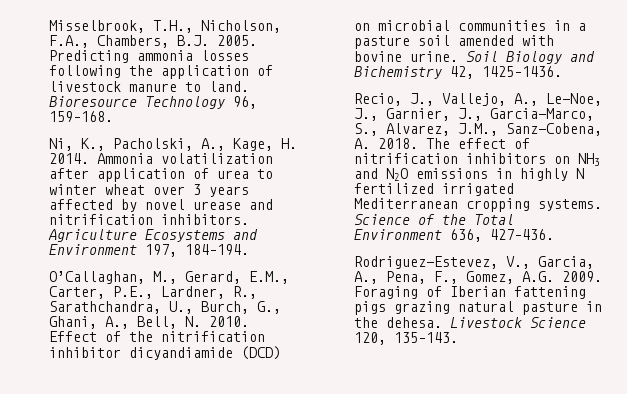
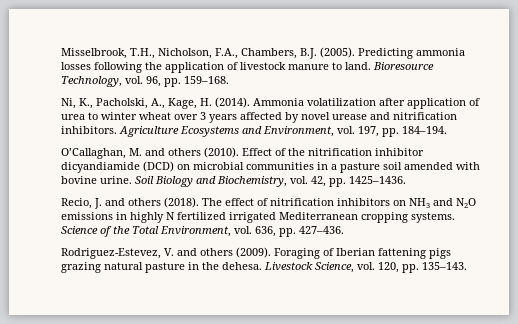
- Misselbrook, T.H., Nicholson, F.A., Chambers, B.J. 2005.
+ Misselbrook, T.H., Nicholson, F.A., Chambers, B.J. (2005).
- Bioresource Technology 96, 159–168.
+ Bioresource Technology, vol. 96, pp. 159–168.
- Ni, K., Pacholski, A., Kage, H. 2014.
+ Ni, K., Pacholski, A., Kage, H. (2014).
- Agriculture Ecosystems and Environment 197, 184–194.
- O’Callaghan, M., Gerard, E.M., Carter, P.E., Lardner, R., Sarathchandra, U., Burch, G., Ghani, A., Bell, N. 2010.
+ Agriculture Ecosystems and Environment, vol. 197, pp. 184–194.
+ O’Callaghan, M. and others (2010).
- Soil Biology and Bichemistry 42, 1425–1436.
- Recio, J., Vallejo, A., Le-Noe, J., Garnier, J., Garcia-Marco, S., Alvarez, J.M., Sanz-Cobena, A. 2018.
+ Soil Biology and Biochemistry, vol. 42, pp. 1425–1436.
+ Recio, J. and others (2018).
- Science of the Total Environment 636, 427–436.
- Rodriguez-Estevez, V., Garcia, A., Pena, F., Gomez, A.G. 2009.
+ Science of the Total Environment, vol. 636, pp. 427–436.
+ Rodriguez-Estevez, V. and others (2009).
- Livestock Science 120, 135–143.
+ Livestock Science, vol. 120, pp. 135–143.

